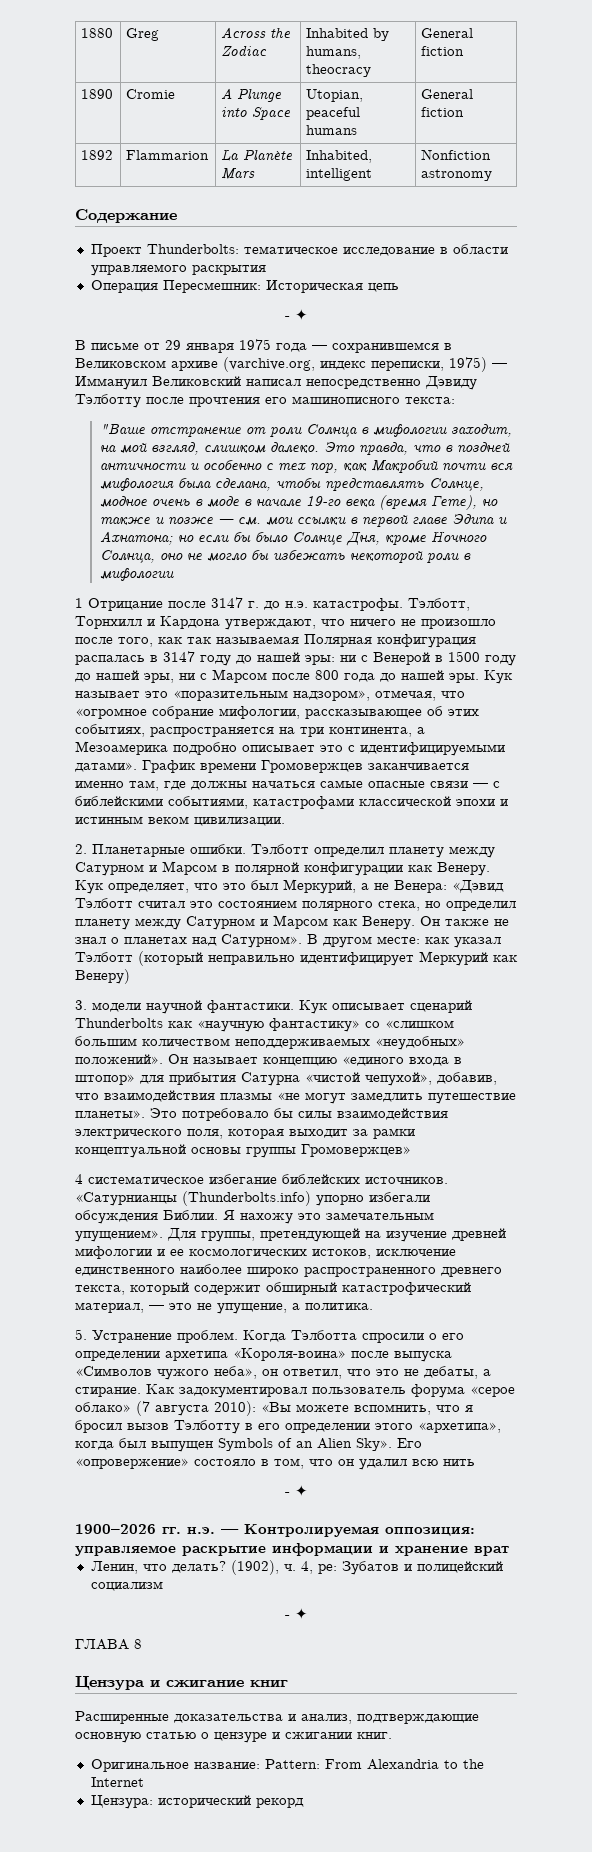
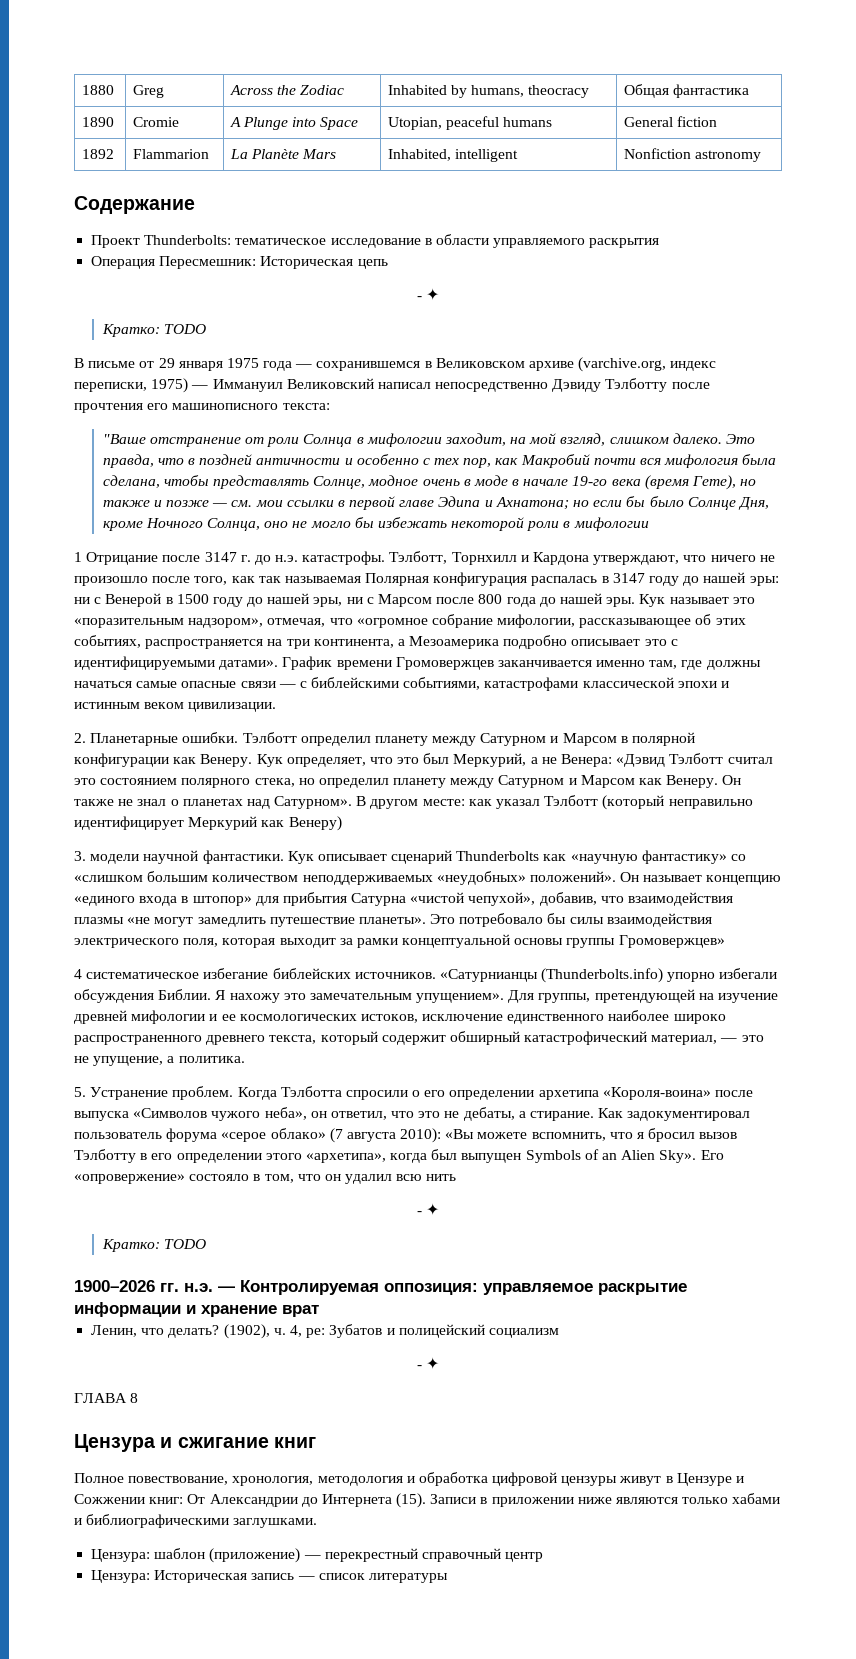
- 1880 | Greg | Across the Zodiac | Inhabited by humans, theocracy | General fiction
+ 1880 | Greg | Across the Zodiac | Inhabited by humans, theocracy | Общая фантастика
  Операция Пересмешник: Историческая цепь
  - ✦
+ Кратко: TODO
  Его «опровержение» состояло в том, что он удалил всю нить
  - ✦
+ Кратко: TODO
- Расширенные доказательства и анализ, подтверждающие основную статью о цензуре и сжигании книг.
- Оригинальное название: Pattern: From Alexandria to the Internet
- Цензура: исторический рекорд
+ Полное повествование, хронология, методология и обработка цифровой цензуры живут в Цензуре и Сожжении книг: От Александрии до Интернета (15). Записи в приложении ниже являются только хабами и библиографическими заглушками.
+ Цензура: шаблон (приложение) — перекрестный справочный центр
+ Цензура: Историческая запись — список литературы

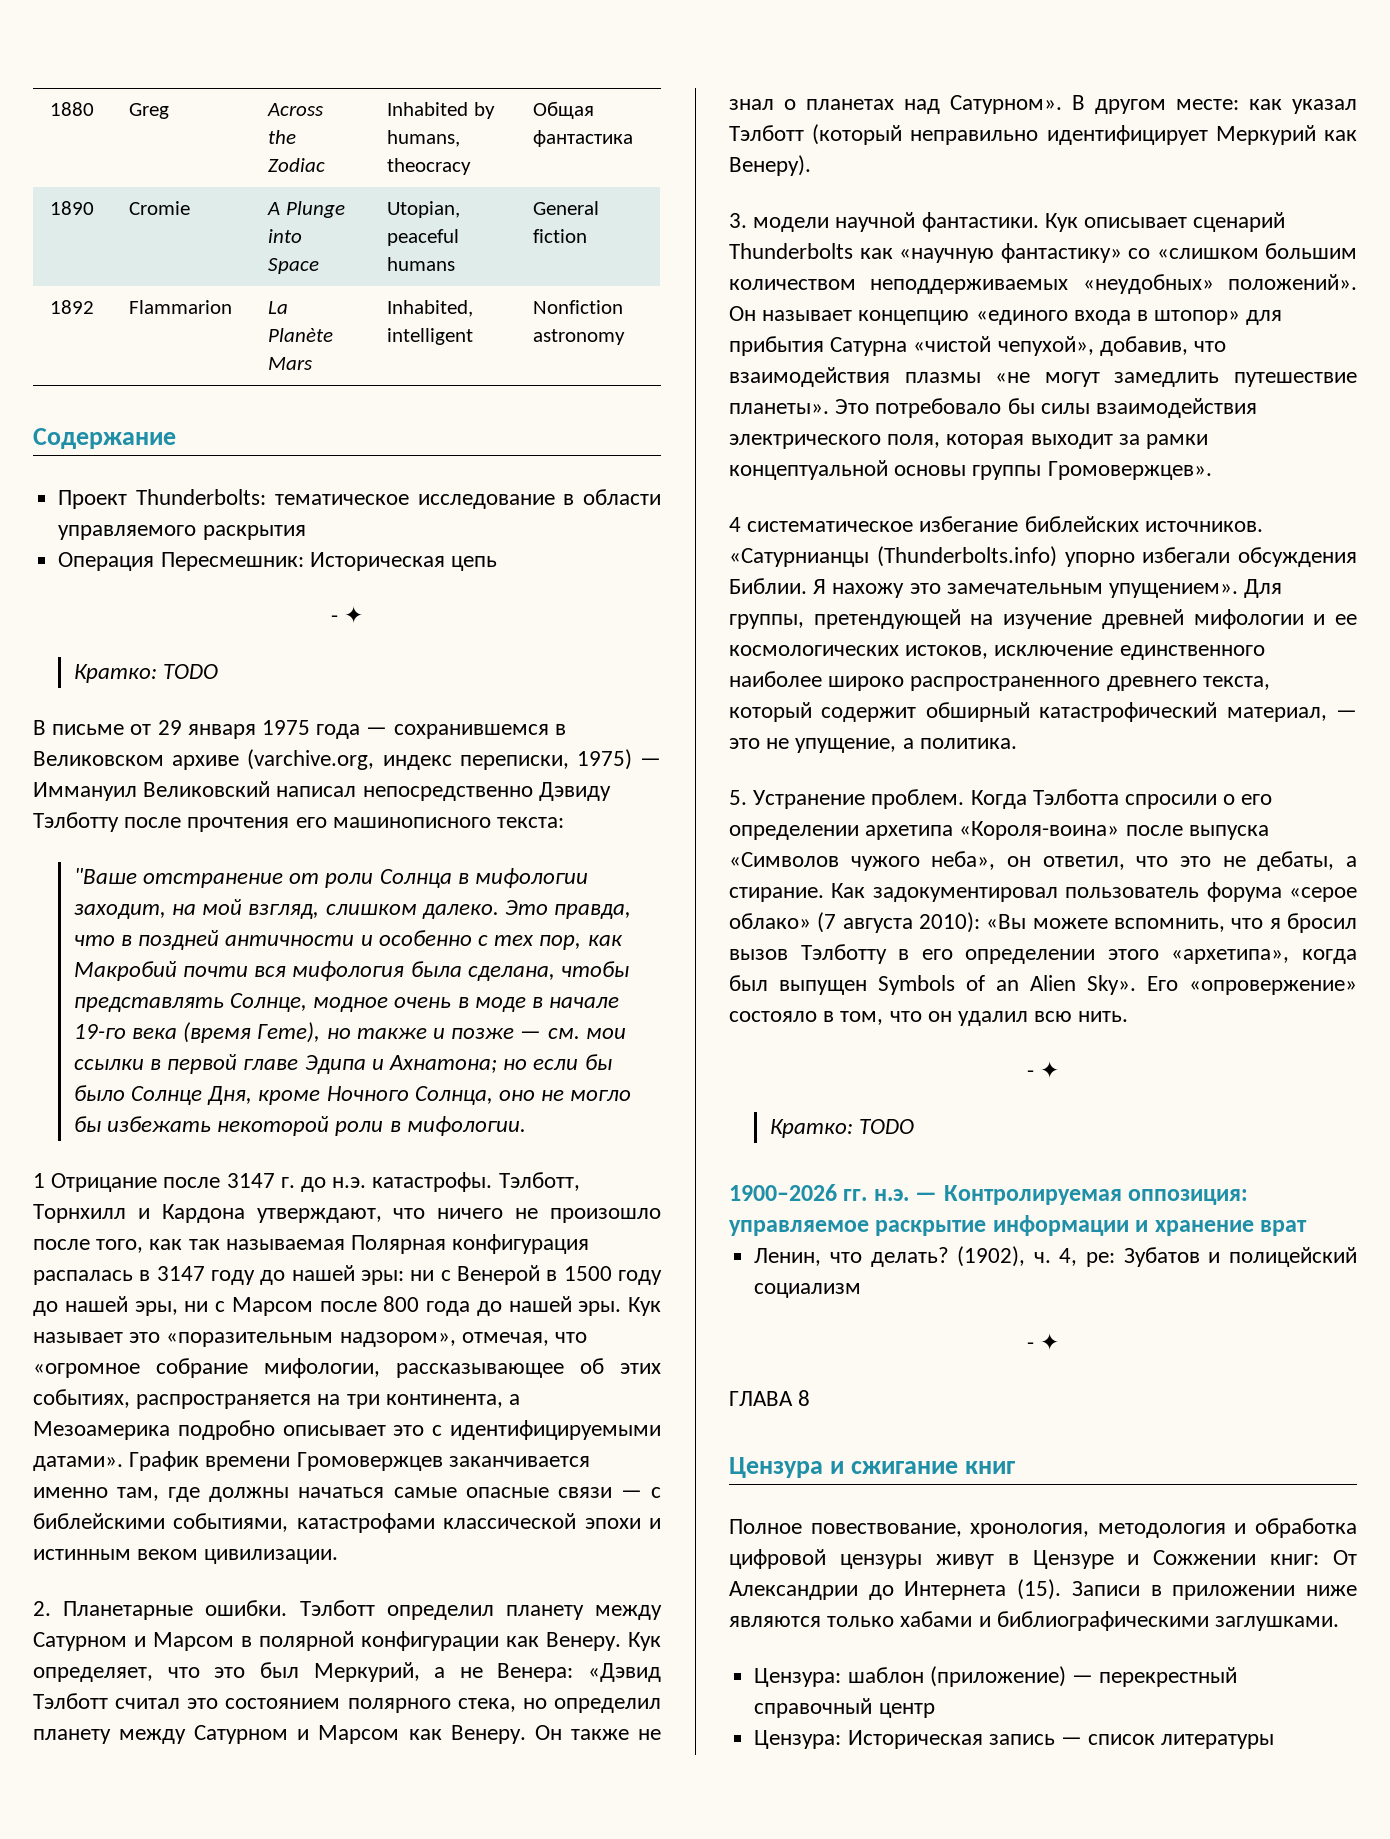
- но если бы было Солнце Дня, кроме Ночного Солнца, оно не могло бы избежать некоторой роли в мифологии
+ но если бы было Солнце Дня, кроме Ночного Солнца, оно не могло бы избежать некоторой роли в мифологии.
- В другом месте: как указал Тэлботт (который неправильно идентифицирует Меркурий как Венеру)
+ В другом месте: как указал Тэлботт (который неправильно идентифицирует Меркурий как Венеру).
- Это потребовало бы силы взаимодействия электрического поля, которая выходит за рамки концептуальной основы группы Громовержцев»
+ Это потребовало бы силы взаимодействия электрического поля, которая выходит за рамки концептуальной основы группы Громовержцев».
- Его «опровержение» состояло в том, что он удалил всю нить
+ Его «опровержение» состояло в том, что он удалил всю нить.

